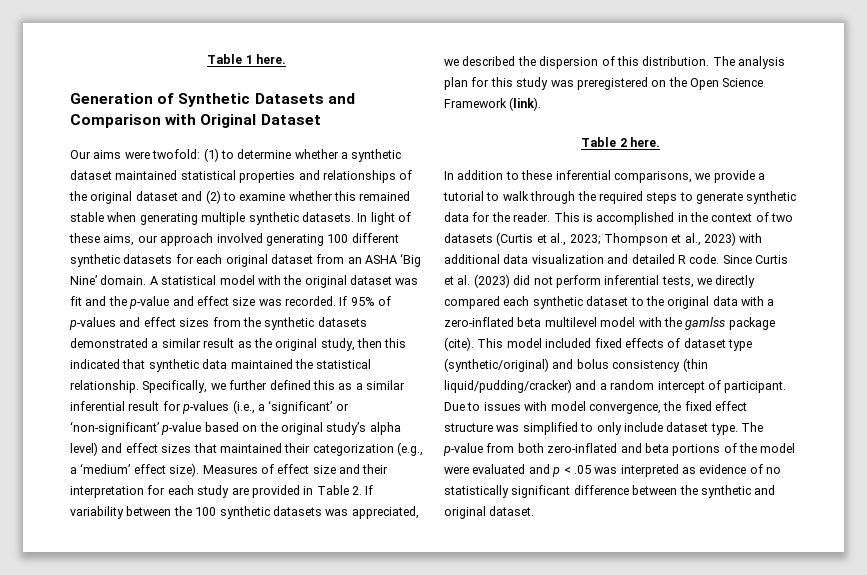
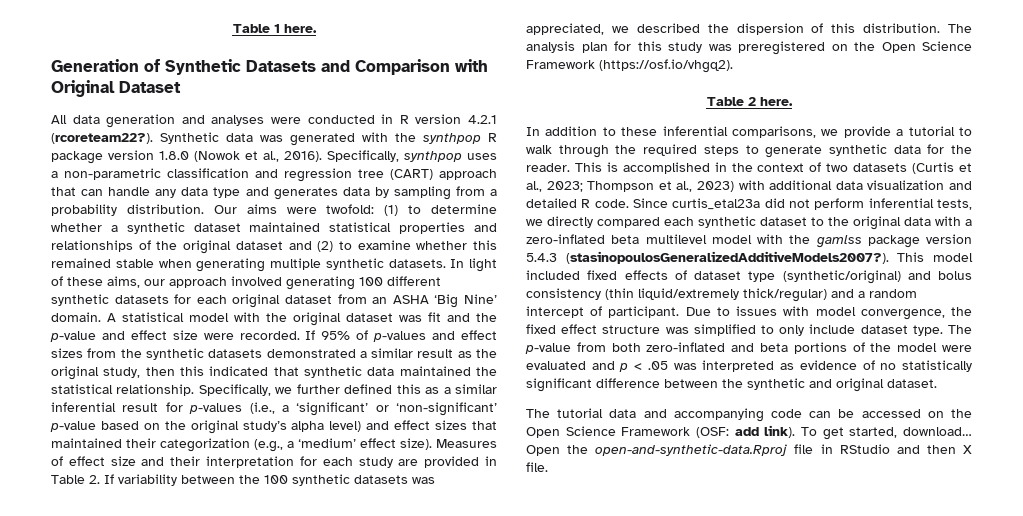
+ All data generation and analyses were conducted in R version 4.2.1 (rcoreteam22?). Synthetic data was generated with the synthpop R package version 1.8.0 (Nowok et al., 2016). Specifically, synthpop uses a non-parametric classification and regression tree (CART) approach that can handle any data type and generates data by sampling from a probability distribution.
- A statistical model with the original dataset was fit and the p-value and effect size was recorded.
+ A statistical model with the original dataset was fit and the p-value and effect size were recorded.
- The analysis plan for this study was preregistered on the Open Science Framework (link).
+ The analysis plan for this study was preregistered on the Open Science Framework (https://osf.io/vhgq2).
- Since Curtis et al. (2023) did not perform inferential tests, we directly compared each synthetic dataset to the original data with a zero-inflated beta multilevel model with the gamlss package (cite).
+ Since curtis_etal23a did not perform inferential tests, we directly compared each synthetic dataset to the original data with a zero-inflated beta multilevel model with the gamlss package version 5.4.3 (stasinopoulosGeneralizedAdditiveModels2007?).
- This model included fixed effects of dataset type (synthetic/original) and bolus consistency (thin liquid/pudding/cracker) and a random intercept of participant.
+ This model included fixed effects of dataset type (synthetic/original) and bolus consistency (thin liquid/extremely thick/regular) and a random intercept of participant.
+ The tutorial data and accompanying code can be accessed on the Open Science Framework (OSF: add link). To get started, download… Open the open-and-synthetic-data.Rproj file in RStudio and then X file.

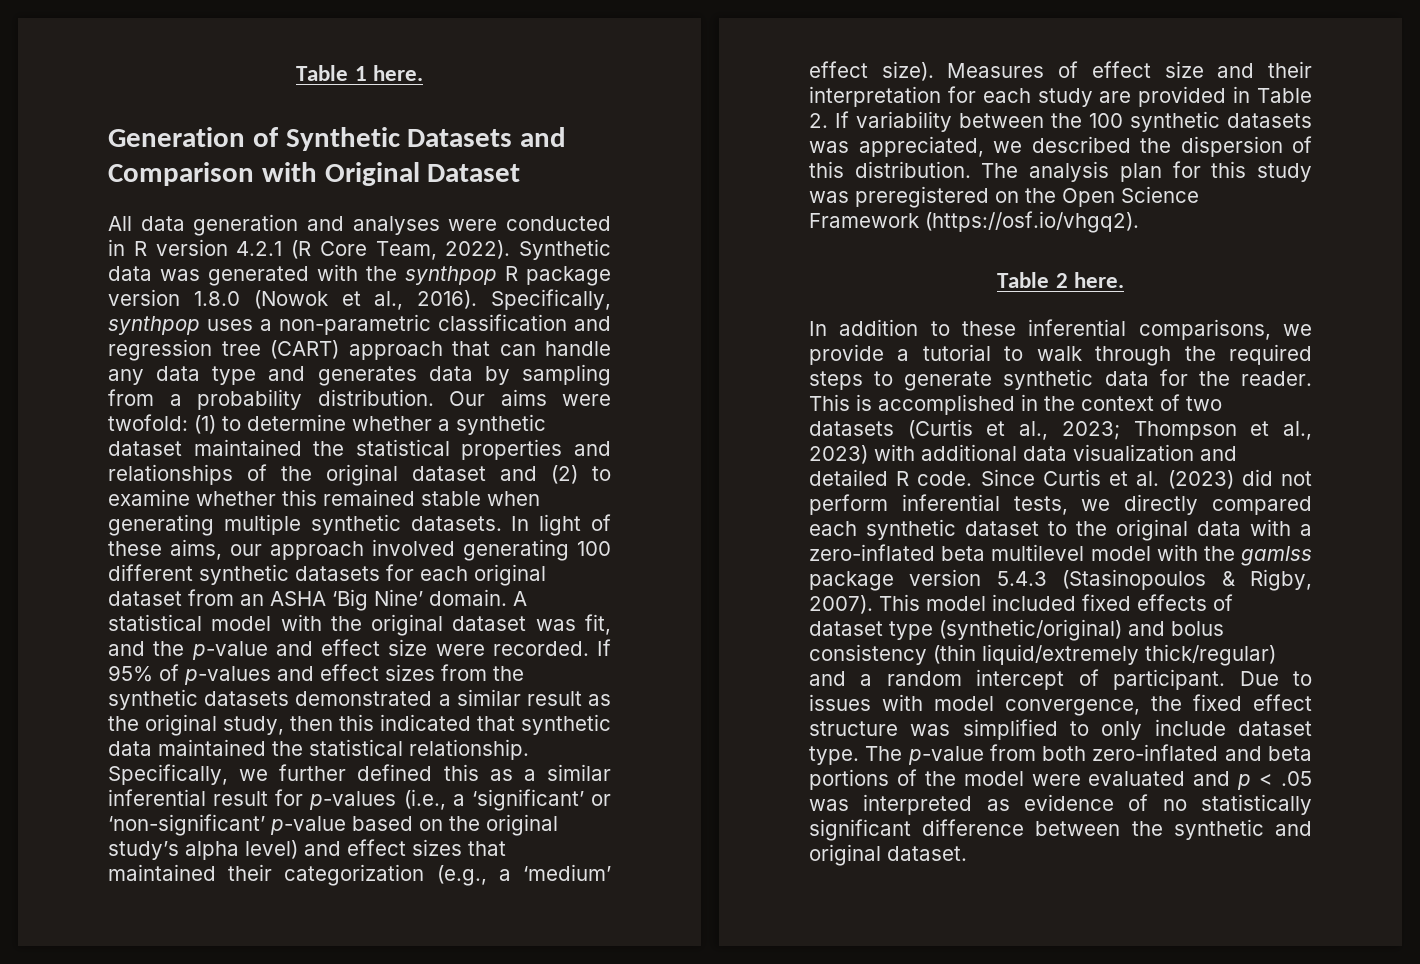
- All data generation and analyses were conducted in R version 4.2.1 (rcoreteam22?).
+ All data generation and analyses were conducted in R version 4.2.1 (R Core Team, 2022).
- Our aims were twofold: (1) to determine whether a synthetic dataset maintained statistical properties and relationships of the original dataset and (2) to examine whether this remained stable when generating multiple synthetic datasets.
+ Our aims were twofold: (1) to determine whether a synthetic dataset maintained the statistical properties and relationships of the original dataset and (2) to examine whether this remained stable when generating multiple synthetic datasets.
- A statistical model with the original dataset was fit and the p-value and effect size were recorded.
+ A statistical model with the original dataset was fit, and the p-value and effect size were recorded.
- Since curtis_etal23a did not perform inferential tests, we directly compared each synthetic dataset to the original data with a zero-inflated beta multilevel model with the gamlss package version 5.4.3 (stasinopoulosGeneralizedAdditiveModels2007?).
+ Since Curtis et al. (2023) did not perform inferential tests, we directly compared each synthetic dataset to the original data with a zero-inflated beta multilevel model with the gamlss package version 5.4.3 (Stasinopoulos & Rigby, 2007).
- The tutorial data and accompanying code can be accessed on the Open Science Framework (OSF: add link). To get started, download… Open the open-and-synthetic-data.Rproj file in RStudio and then X file.

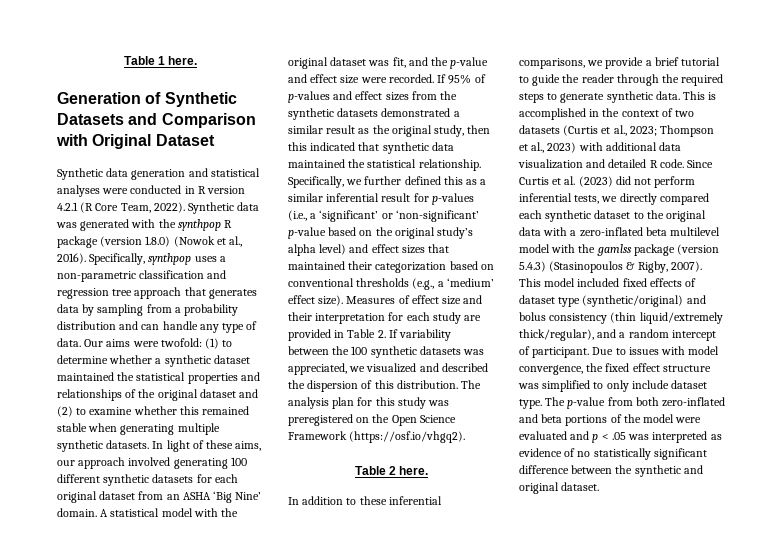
- All data generation and analyses were conducted in R version 4.2.1 (R Core Team, 2022).
+ Synthetic data generation and statistical analyses were conducted in R version 4.2.1 (R Core Team, 2022).
- Synthetic data was generated with the synthpop R package version 1.8.0 (Nowok et al., 2016).
+ Synthetic data was generated with the synthpop R package (version 1.8.0) (Nowok et al., 2016).
- Specifically, synthpop uses a non-parametric classification and regression tree (CART) approach that can handle any data type and generates data by sampling from a probability distribution.
+ Specifically, synthpop uses a non-parametric classification and regression tree approach that generates data by sampling from a probability distribution and can handle any type of data.
- Specifically, we further defined this as a similar inferential result for p-values (i.e., a ‘significant’ or ‘non-significant’ p-value based on the original study’s alpha level) and effect sizes that maintained their categorization (e.g., a ‘medium’ effect size).
+ Specifically, we further defined this as a similar inferential result for p-values (i.e., a ‘significant’ or ‘non-significant’ p-value based on the original study’s alpha level) and effect sizes that maintained their categorization based on conventional thresholds (e.g., a ‘medium’ effect size).
- Measures of effect size and their interpretation for each study are provided in Table 2. If variability between the 100 synthetic datasets was appreciated, we described the dispersion of this distribution.
+ Measures of effect size and their interpretation for each study are provided in Table 2. If variability between the 100 synthetic datasets was appreciated, we visualized and described the dispersion of this distribution.
- In addition to these inferential comparisons, we provide a tutorial to walk through the required steps to generate synthetic data for the reader.
+ In addition to these inferential comparisons, we provide a brief tutorial to guide the reader through the required steps to generate synthetic data.
- Since Curtis et al. (2023) did not perform inferential tests, we directly compared each synthetic dataset to the original data with a zero-inflated beta multilevel model with the gamlss package version 5.4.3 (Stasinopoulos & Rigby, 2007).
+ Since Curtis et al. (2023) did not perform inferential tests, we directly compared each synthetic dataset to the original data with a zero-inflated beta multilevel model with the gamlss package (version 5.4.3) (Stasinopoulos & Rigby, 2007).
- This model included fixed effects of dataset type (synthetic/original) and bolus consistency (thin liquid/extremely thick/regular) and a random intercept of participant.
+ This model included fixed effects of dataset type (synthetic/original) and bolus consistency (thin liquid/extremely thick/regular), and a random intercept of participant.

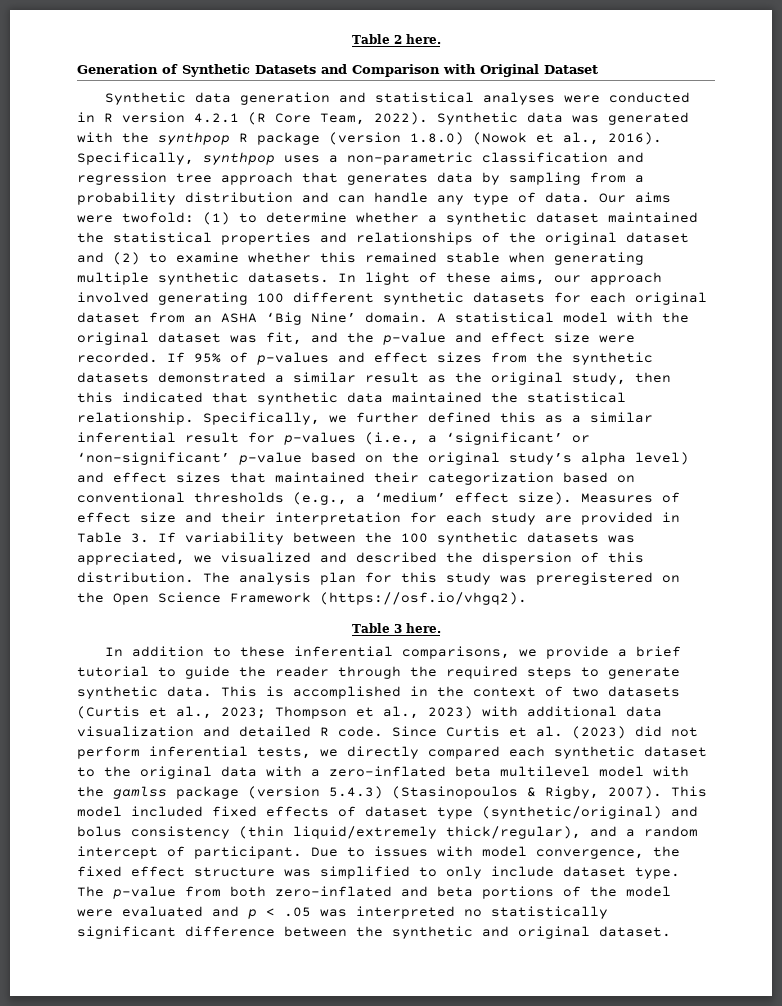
- Table 1 here.
+ Table 2 here.
- Measures of effect size and their interpretation for each study are provided in Table 2. If variability between the 100 synthetic datasets was appreciated, we visualized and described the dispersion of this distribution.
+ Measures of effect size and their interpretation for each study are provided in Table 3. If variability between the 100 synthetic datasets was appreciated, we visualized and described the dispersion of this distribution.
- Table 2 here.
+ Table 3 here.
- The p-value from both zero-inflated and beta portions of the model were evaluated and p < .05 was interpreted as evidence of no statistically significant difference between the synthetic and original dataset.
+ The p-value from both zero-inflated and beta portions of the model were evaluated and p < .05 was interpreted no statistically significant difference between the synthetic and original dataset.

